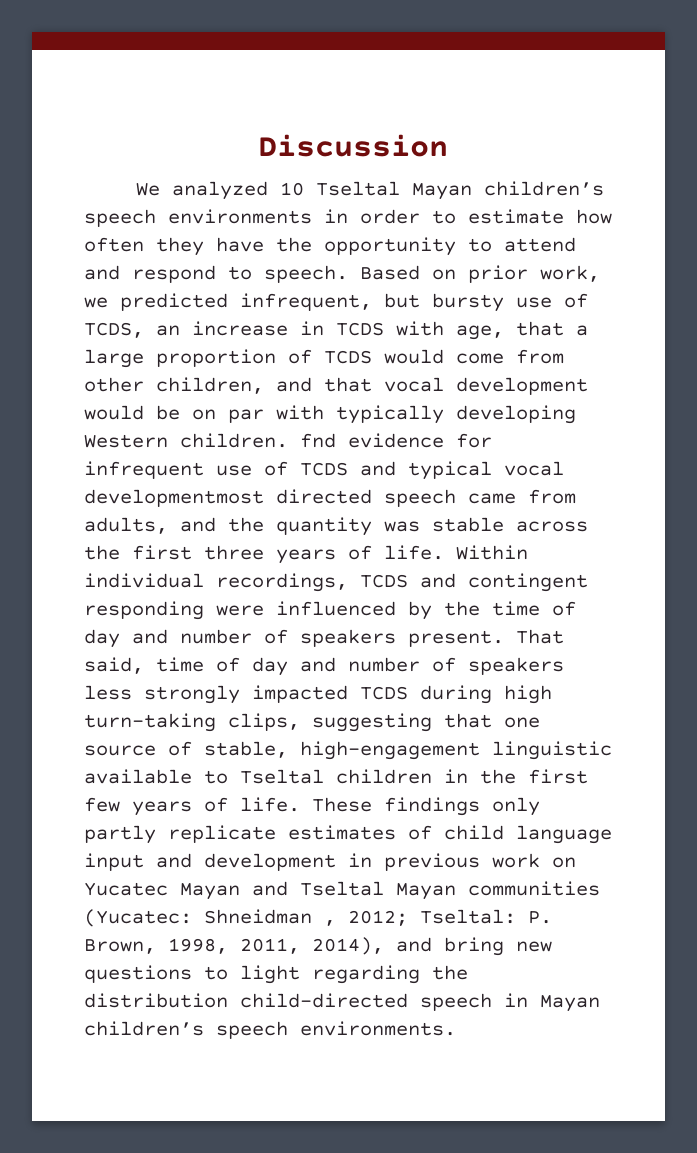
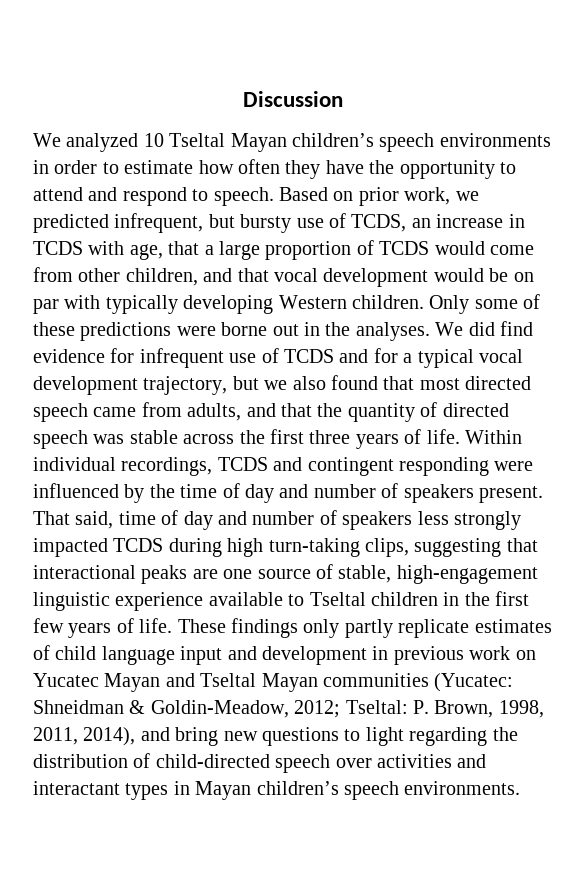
- Based on prior work, we predicted infrequent, but bursty use of TCDS, an increase in TCDS with age, that a large proportion of TCDS would come from other children, and that vocal development would be on par with typically developing Western children. fnd evidence for infrequent use of TCDS and typical vocal developmentmost directed speech came from adults, and the quantity was stable across the first three years of life.
+ Based on prior work, we predicted infrequent, but bursty use of TCDS, an increase in TCDS with age, that a large proportion of TCDS would come from other children, and that vocal development would be on par with typically developing Western children. Only some of these predictions were borne out in the analyses. We did find evidence for infrequent use of TCDS and for a typical vocal development trajectory, but we also found that most directed speech came from adults, and that the quantity of directed speech was stable across the first three years of life.
- That said, time of day and number of speakers less strongly impacted TCDS during high turn-taking clips, suggesting that one source of stable, high-engagement linguistic available to Tseltal children in the first few years of life.
+ That said, time of day and number of speakers less strongly impacted TCDS during high turn-taking clips, suggesting that interactional peaks are one source of stable, high-engagement linguistic experience available to Tseltal children in the first few years of life.
- These findings only partly replicate estimates of child language input and development in previous work on Yucatec Mayan and Tseltal Mayan communities (Yucatec: Shneidman , 2012; Tseltal: P. Brown, 1998, 2011, 2014), and bring new questions to light regarding the distribution child-directed speech in Mayan children’s speech environments.
+ These findings only partly replicate estimates of child language input and development in previous work on Yucatec Mayan and Tseltal Mayan communities (Yucatec: Shneidman & Goldin-Meadow, 2012; Tseltal: P. Brown, 1998, 2011, 2014), and bring new questions to light regarding the distribution of child-directed speech over activities and interactant types in Mayan children’s speech environments.

